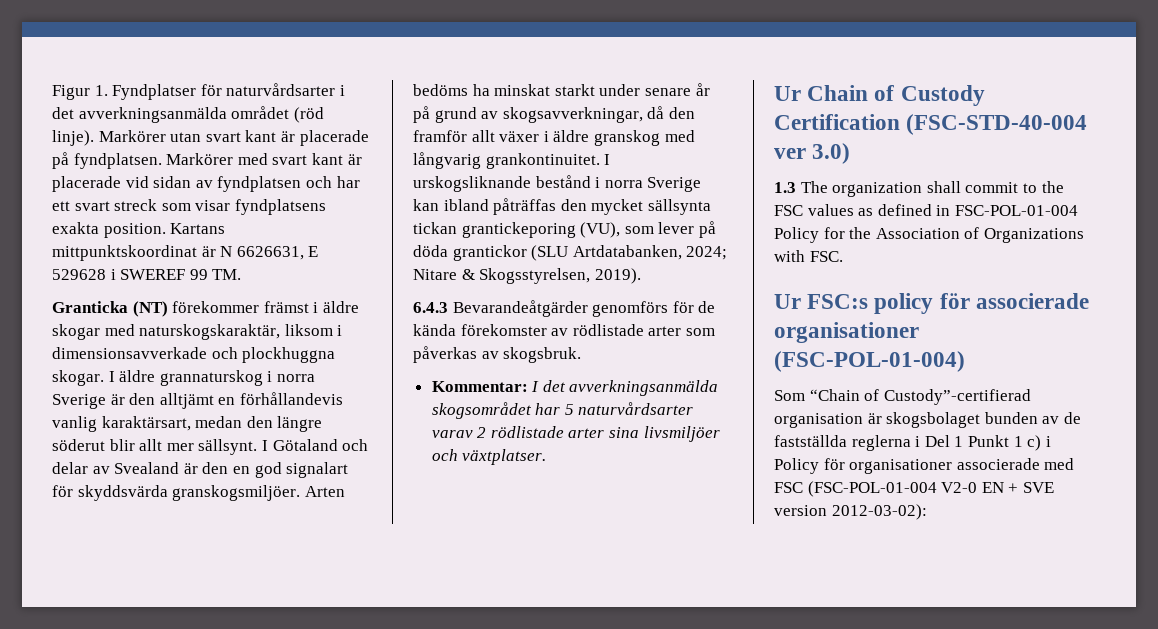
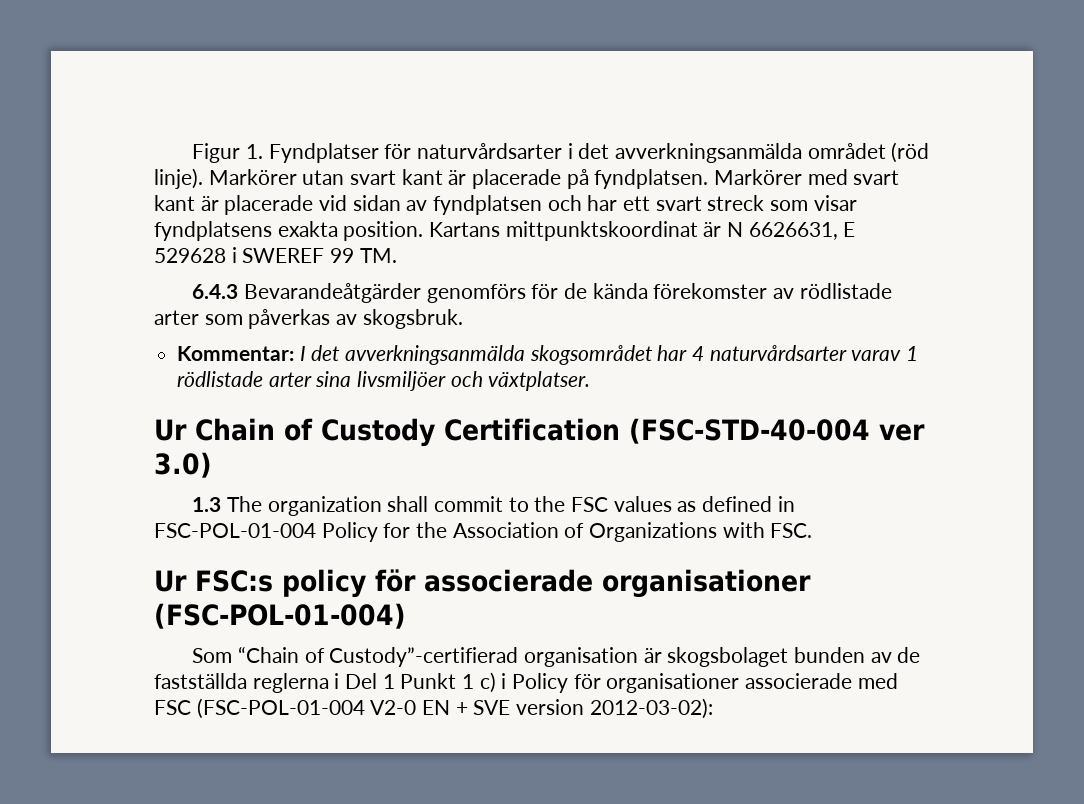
- Granticka (NT) förekommer främst i äldre skogar med naturskogskaraktär, liksom i dimensionsavverkade och plockhuggna skogar. I äldre grannaturskog i norra Sverige är den alltjämt en förhållandevis vanlig karaktärsart, medan den längre söderut blir allt mer sällsynt. I Götaland och delar av Svealand är den en god signalart för skyddsvärda granskogsmiljöer. Arten bedöms ha minskat starkt under senare år på grund av skogsavverkningar, då den framför allt växer i äldre granskog med långvarig grankontinuitet. I urskogsliknande bestånd i norra Sverige kan ibland påträffas den mycket sällsynta tickan grantickeporing (VU), som lever på döda grantickor (SLU Artdatabanken, 2024; Nitare & Skogsstyrelsen, 2019).
- Kommentar: I det avverkningsanmälda skogsområdet har 5 naturvårdsarter varav 2 rödlistade arter sina livsmiljöer och växtplatser.
+ Kommentar: I det avverkningsanmälda skogsområdet har 4 naturvårdsarter varav 1 rödlistade arter sina livsmiljöer och växtplatser.

